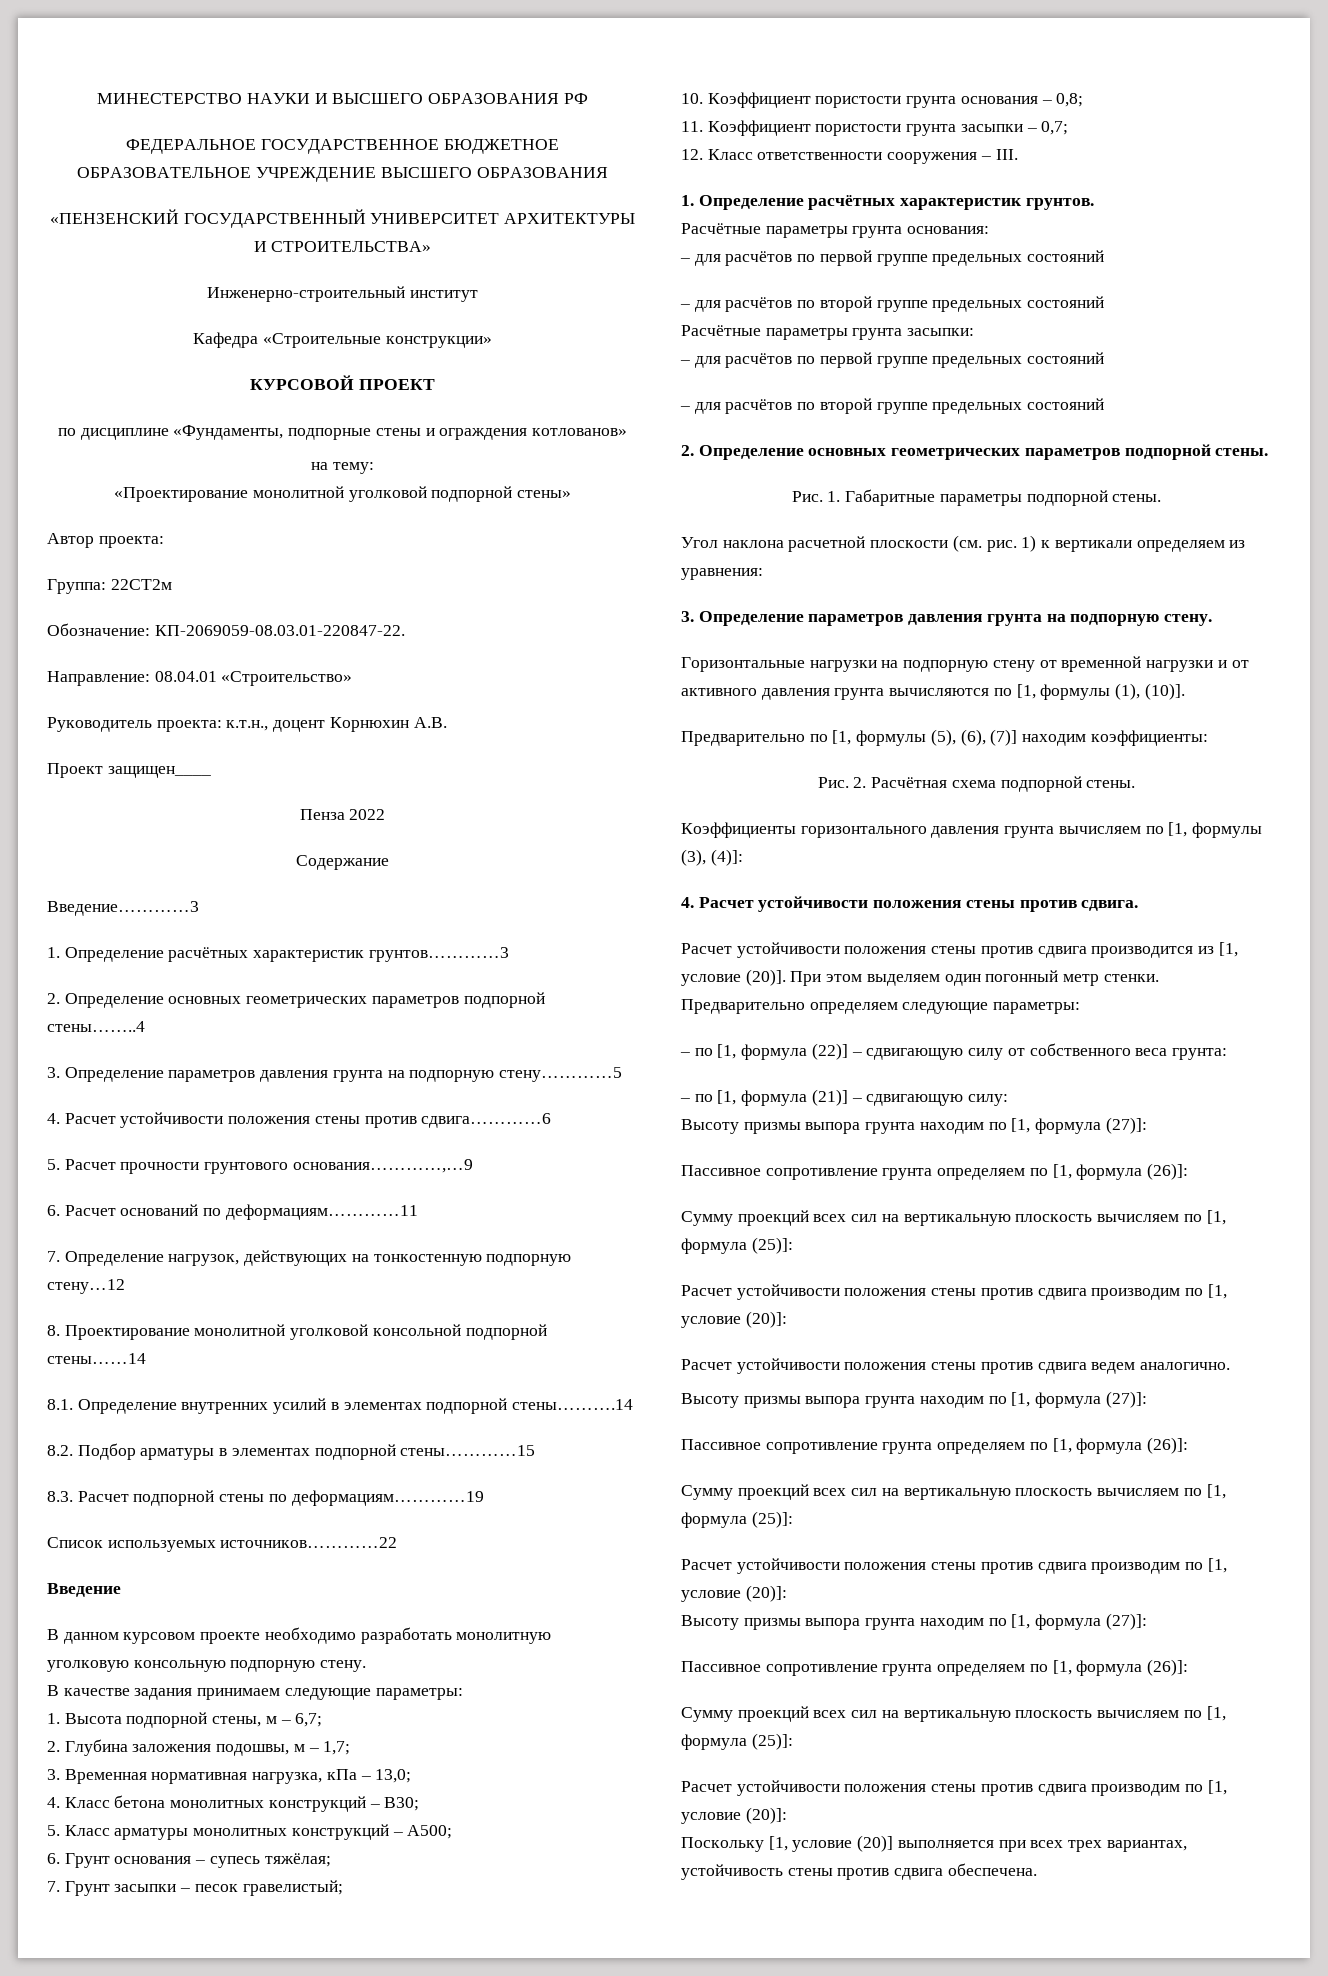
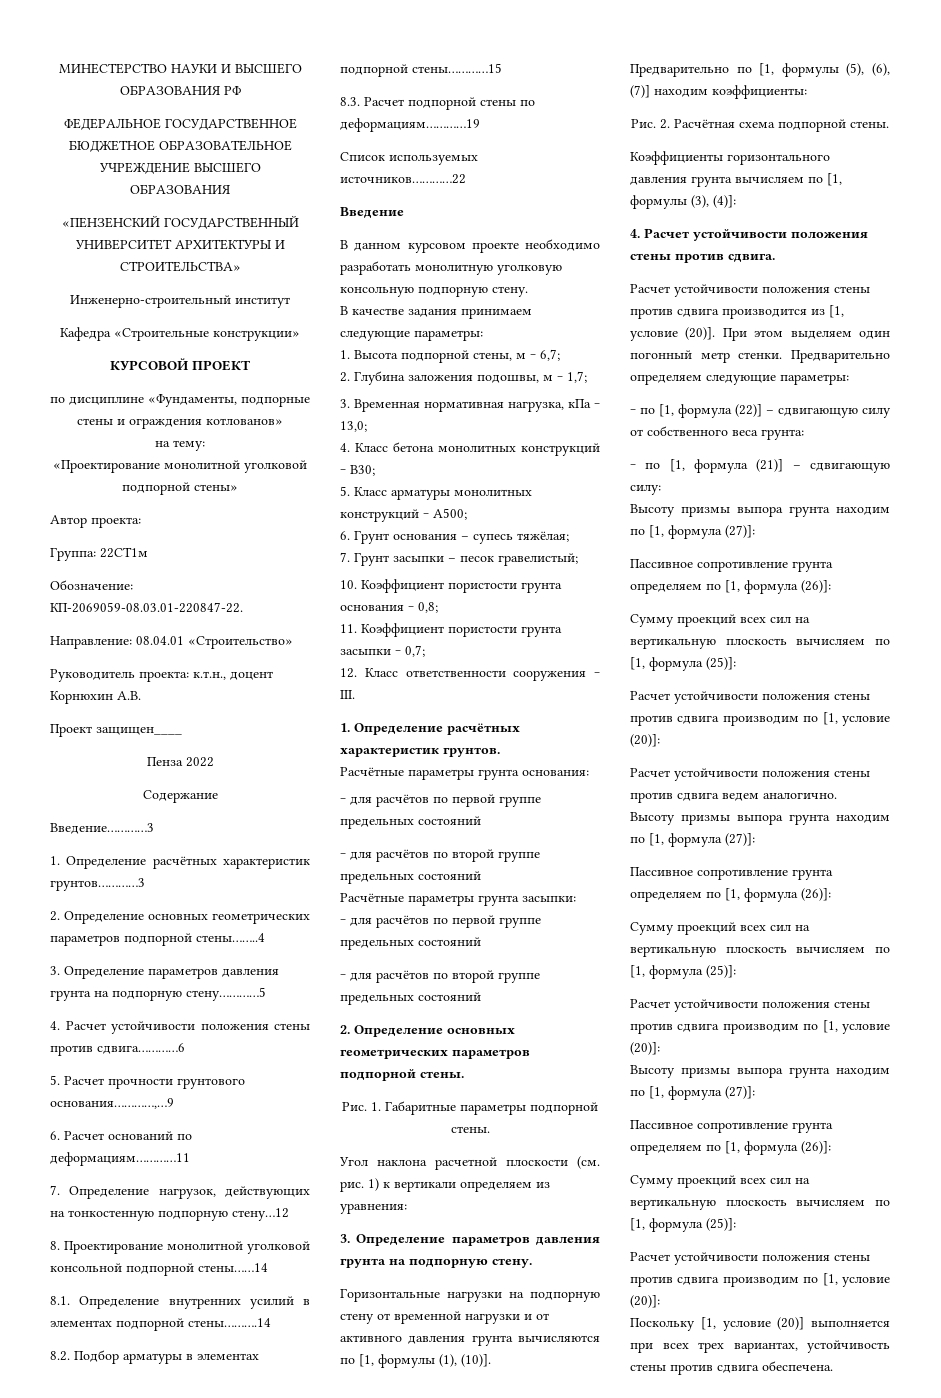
- Группа: 22СТ2м
+ Группа: 22СТ1м

